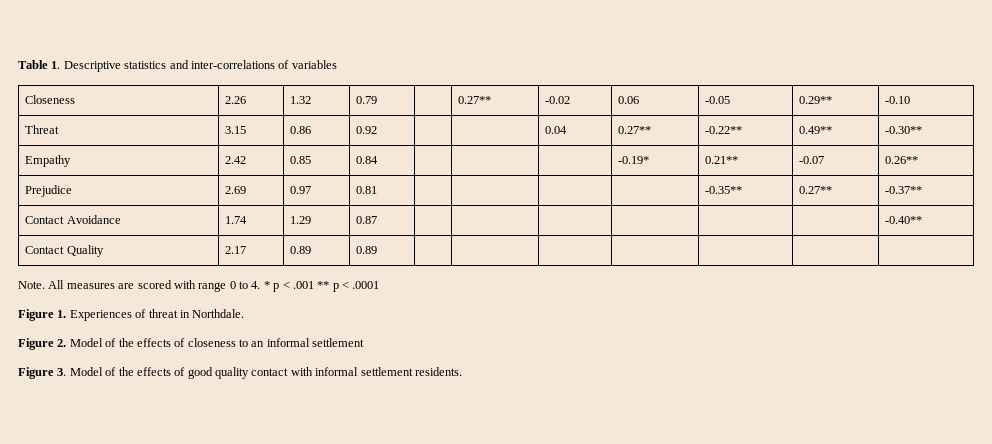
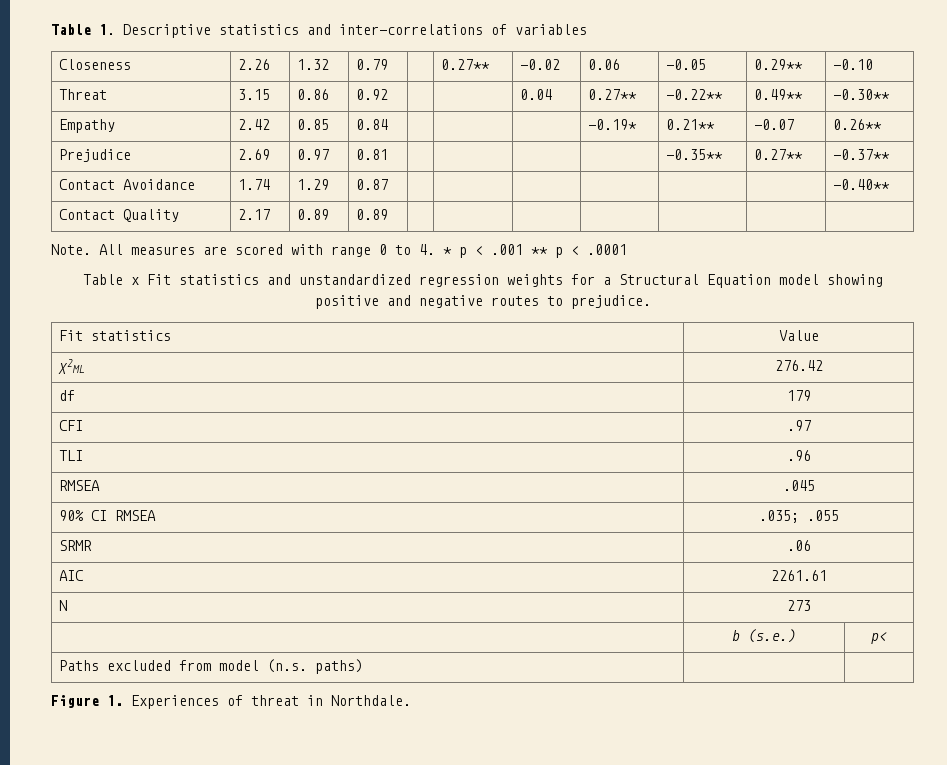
+ Table x Fit statistics and unstandardized regression weights for a Structural Equation model showing positive and negative routes to prejudice.
+ Fit statistics | Value
+ χ2ML | 276.42
+ df | 179
+ CFI | .97
+ TLI | .96
+ RMSEA | .045
+ 90% CI RMSEA | .035; .055
+ SRMR | .06
+ AIC | 2261.61
+ N | 273
+ | b (s.e.) | p<
+ Paths excluded from model (n.s. paths) | |
- Figure 2. Model of the effects of closeness to an informal settlement
- Figure 3. Model of the effects of good quality contact with informal settlement residents.

